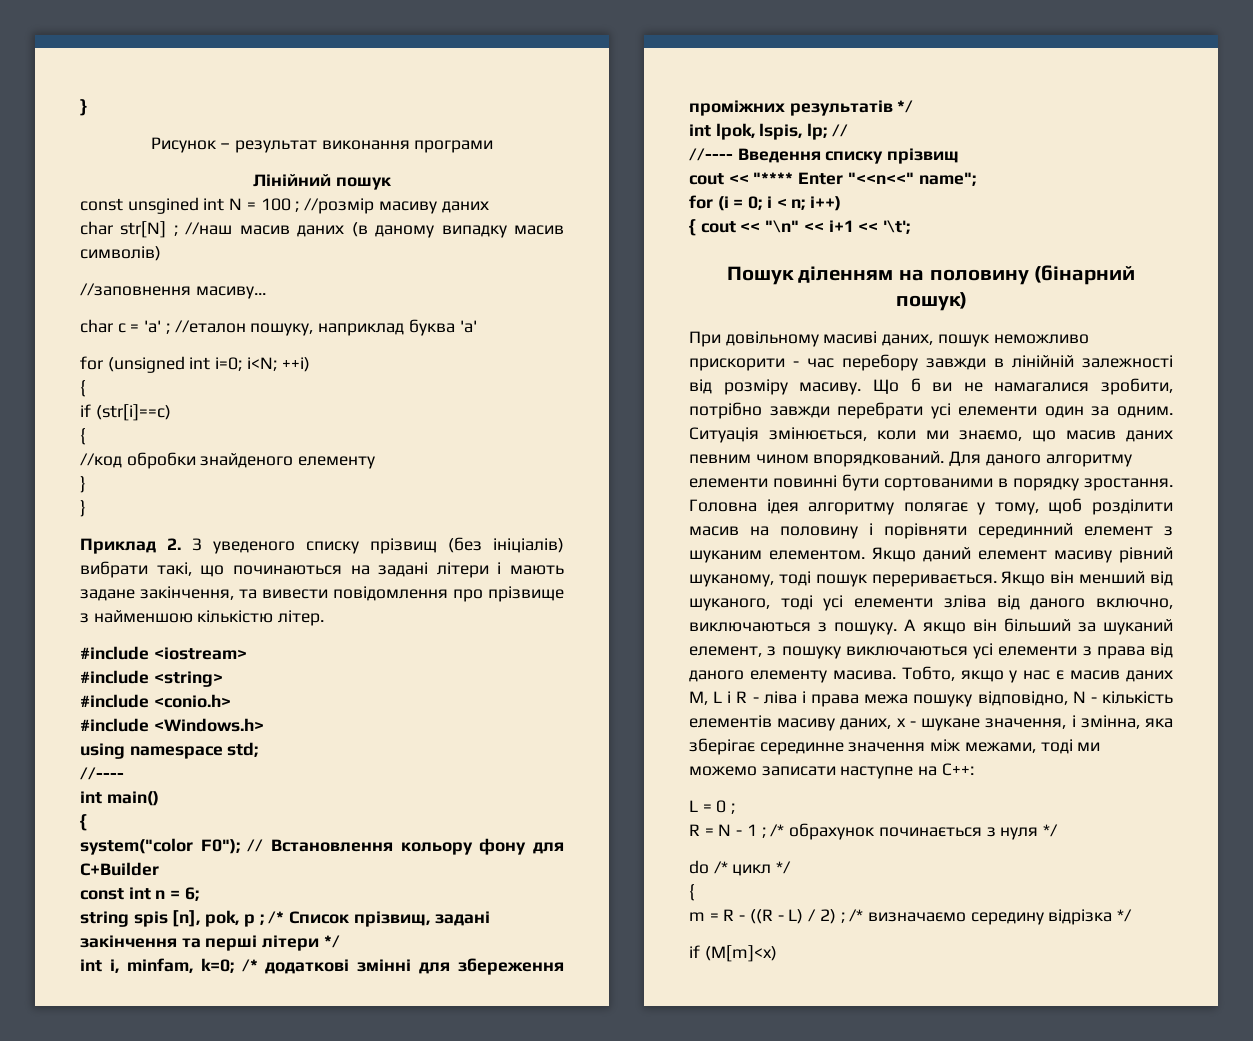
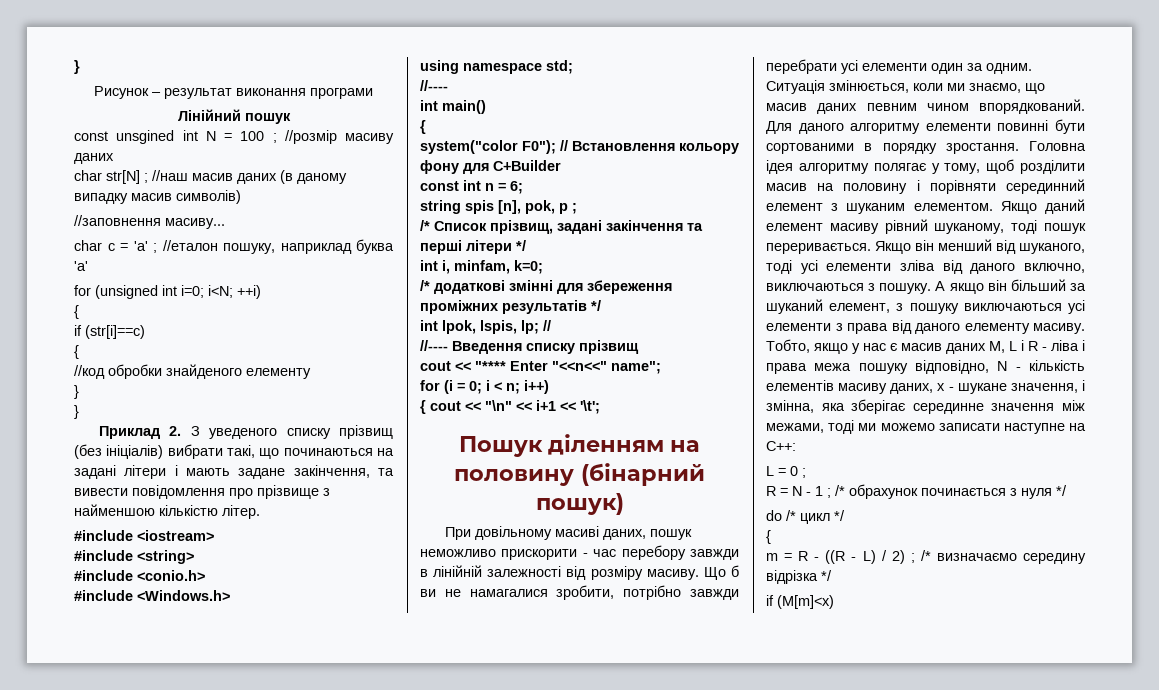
- string spis [n], pok, p ; /* Список прізвищ, задані закінчення та перші літери */
+ string spis [n], pok, p ;
+ /* Список прізвищ, задані закінчення та перші літери */
- int i, minfam, k=0; /* додаткові змінні для збереження проміжних результатів */
+ int i, minfam, k=0;
+ /* додаткові змінні для збереження проміжних результатів */
- А якщо він більший за шуканий елемент, з пошуку виключаються усі елементи з права від даного елементу масива.
+ А якщо він більший за шуканий елемент, з пошуку виключаються усі елементи з права від даного елементу масиву.

